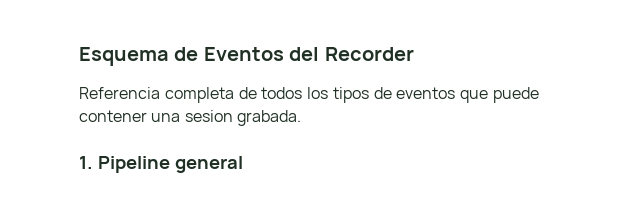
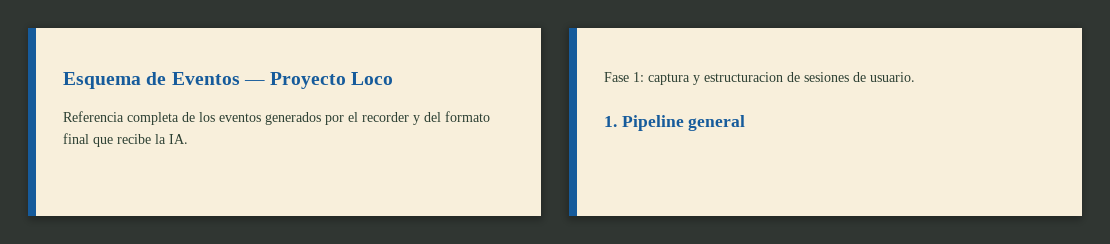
- Esquema de Eventos del Recorder
+ Esquema de Eventos — Proyecto Loco
- Referencia completa de todos los tipos de eventos que puede contener una sesion grabada.
+ Referencia completa de los eventos generados por el recorder y del formato final que recibe la IA.
+ Fase 1: captura y estructuracion de sesiones de usuario.

